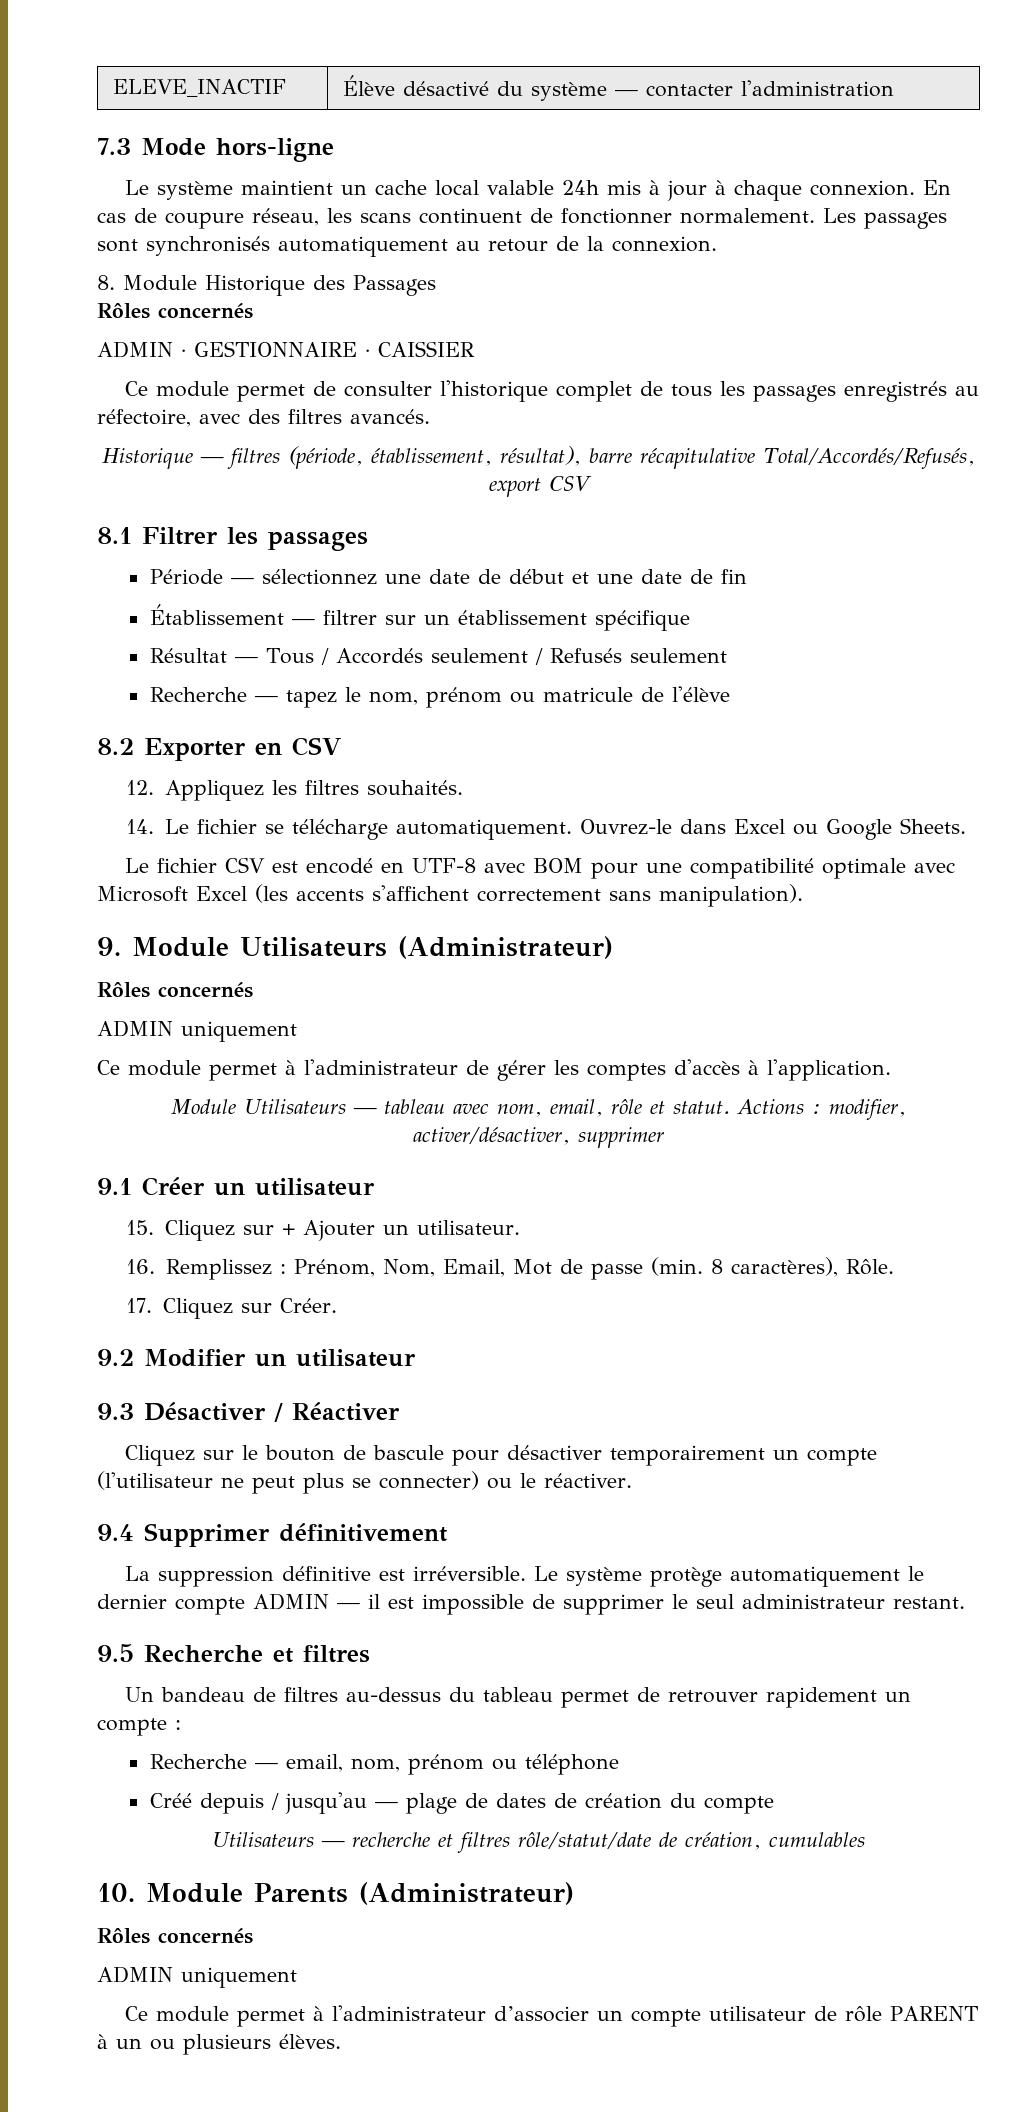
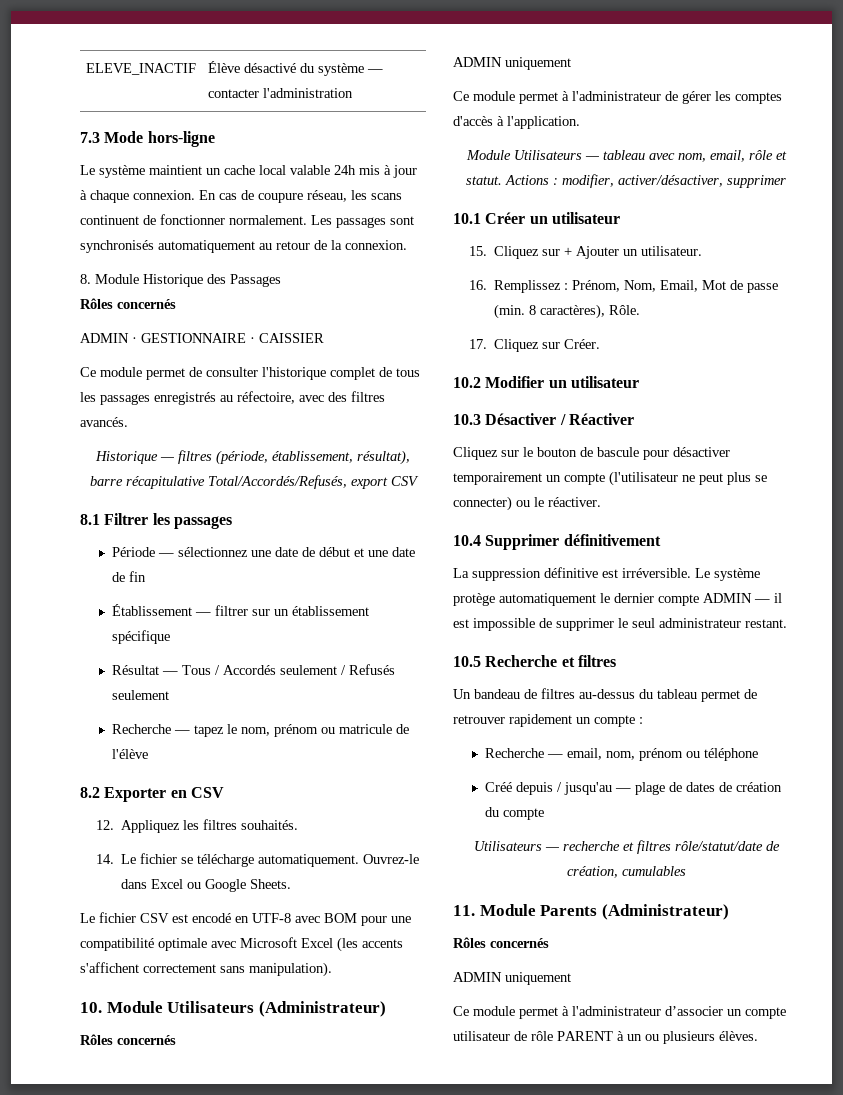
- 9. Module Utilisateurs (Administrateur)
+ 10. Module Utilisateurs (Administrateur)
- 9.1 Créer un utilisateur
+ 10.1 Créer un utilisateur
- 9.2 Modifier un utilisateur
+ 10.2 Modifier un utilisateur
- 9.3 Désactiver / Réactiver
+ 10.3 Désactiver / Réactiver
- 9.4 Supprimer définitivement
+ 10.4 Supprimer définitivement
- 9.5 Recherche et filtres
+ 10.5 Recherche et filtres
- 10. Module Parents (Administrateur)
+ 11. Module Parents (Administrateur)

